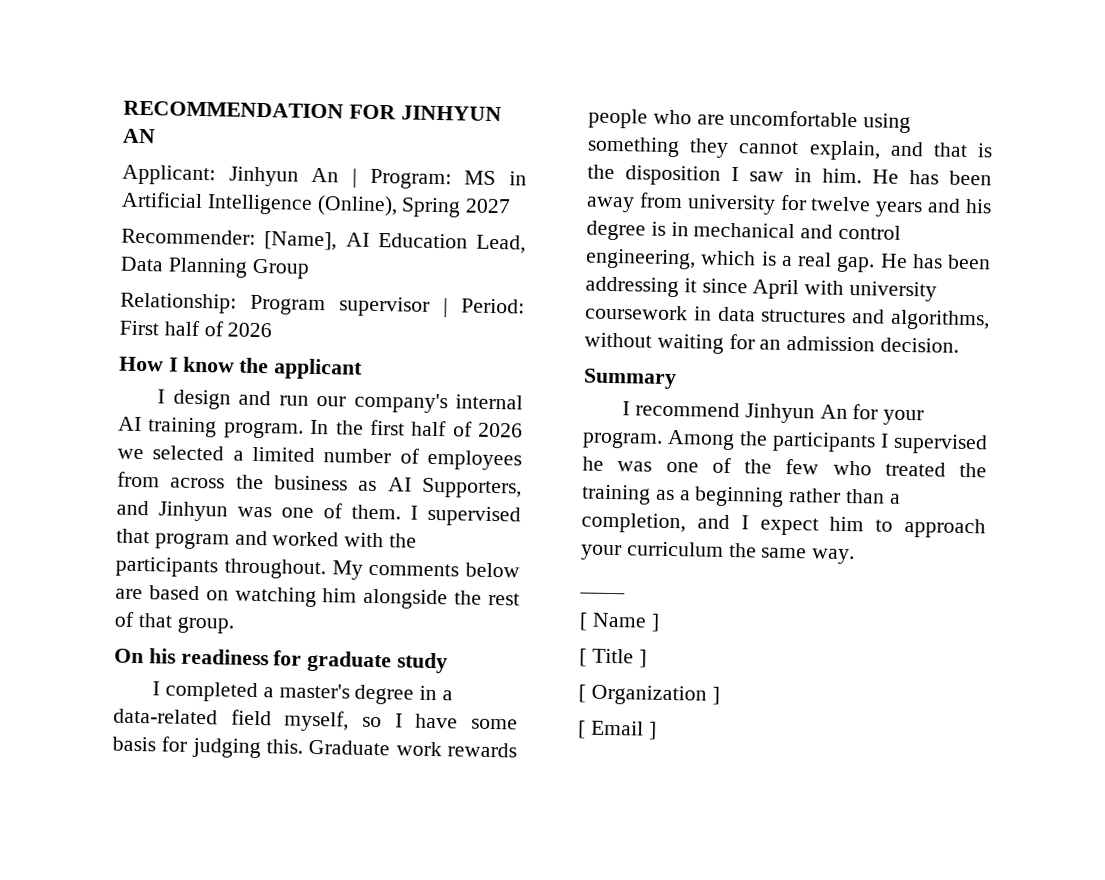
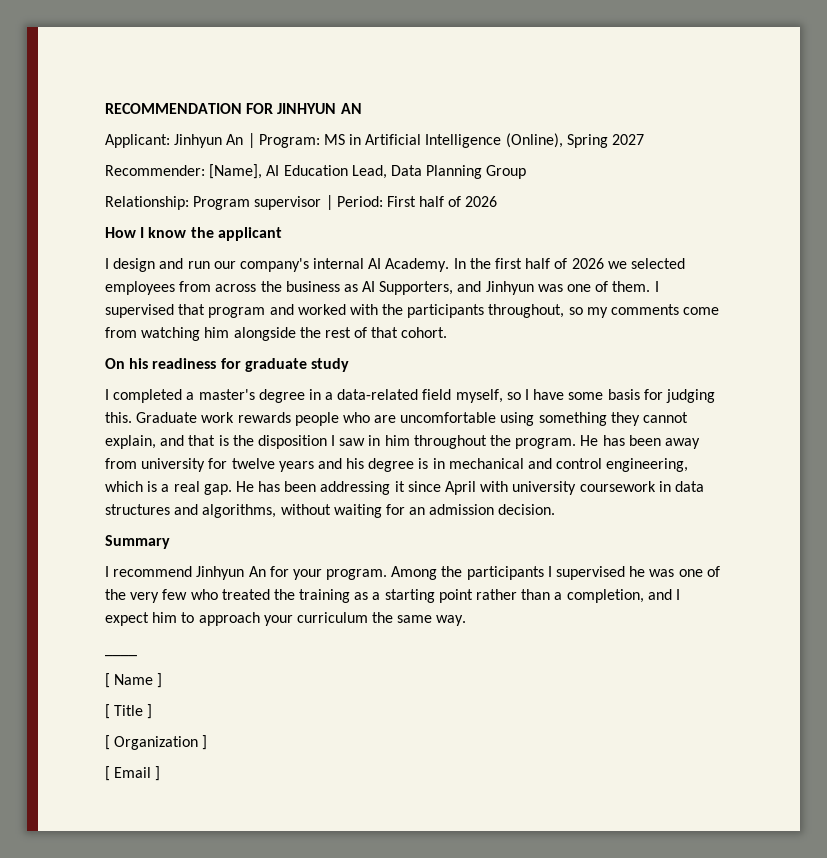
- I design and run our company's internal AI training program.
+ I design and run our company's internal AI Academy.
- In the first half of 2026 we selected a limited number of employees from across the business as AI Supporters, and Jinhyun was one of them.
+ In the first half of 2026 we selected employees from across the business as AI Supporters, and Jinhyun was one of them.
- I supervised that program and worked with the participants throughout. My comments below are based on watching him alongside the rest of that group.
+ I supervised that program and worked with the participants throughout, so my comments come from watching him alongside the rest of that cohort.
- Graduate work rewards people who are uncomfortable using something they cannot explain, and that is the disposition I saw in him.
+ Graduate work rewards people who are uncomfortable using something they cannot explain, and that is the disposition I saw in him throughout the program.
- Among the participants I supervised he was one of the few who treated the training as a beginning rather than a completion, and I expect him to approach your curriculum the same way.
+ Among the participants I supervised he was one of the very few who treated the training as a starting point rather than a completion, and I expect him to approach your curriculum the same way.

